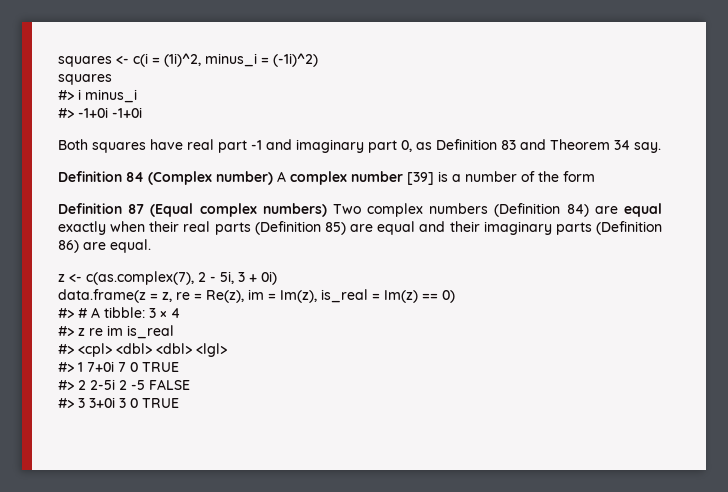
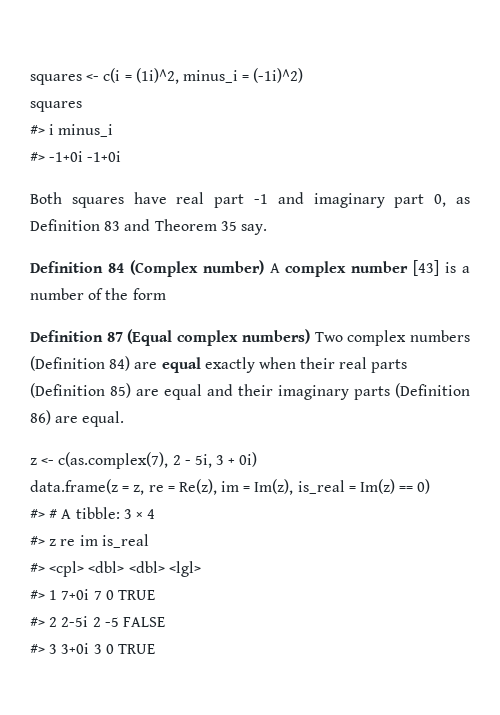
- Both squares have real part -1 and imaginary part 0, as Definition 83 and Theorem 34 say.
+ Both squares have real part -1 and imaginary part 0, as Definition 83 and Theorem 35 say.
- Definition 84 (Complex number) A complex number [39] is a number of the form
+ Definition 84 (Complex number) A complex number [43] is a number of the form

